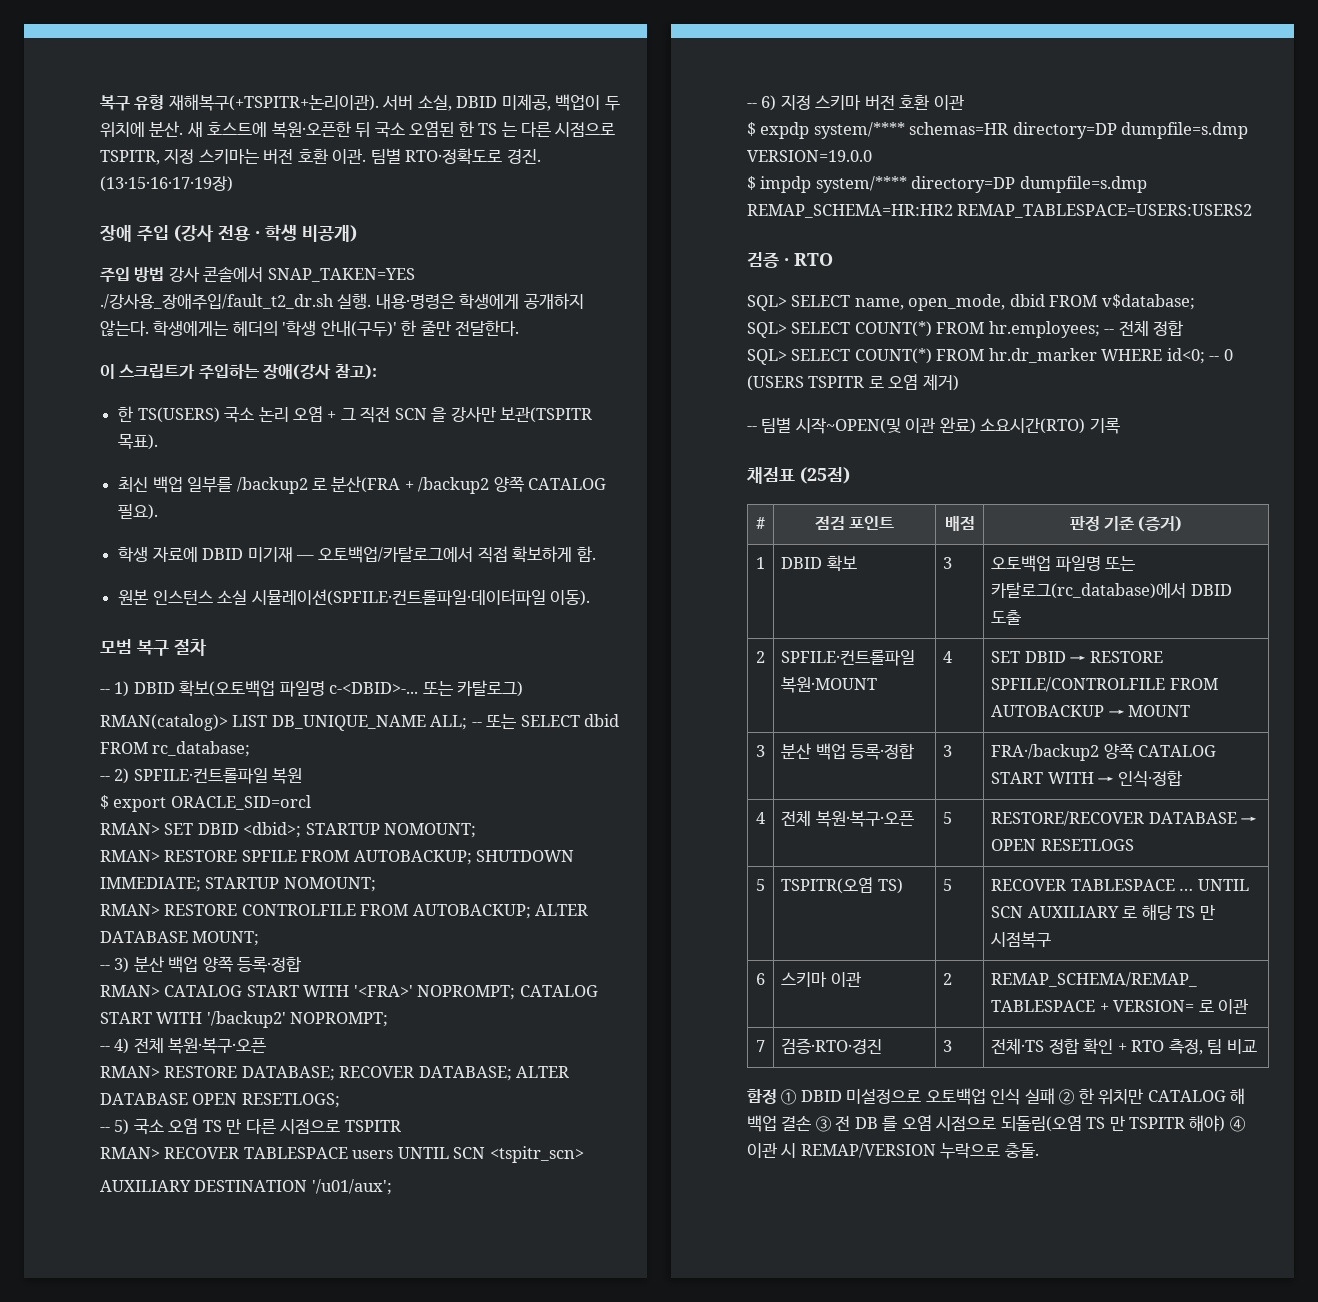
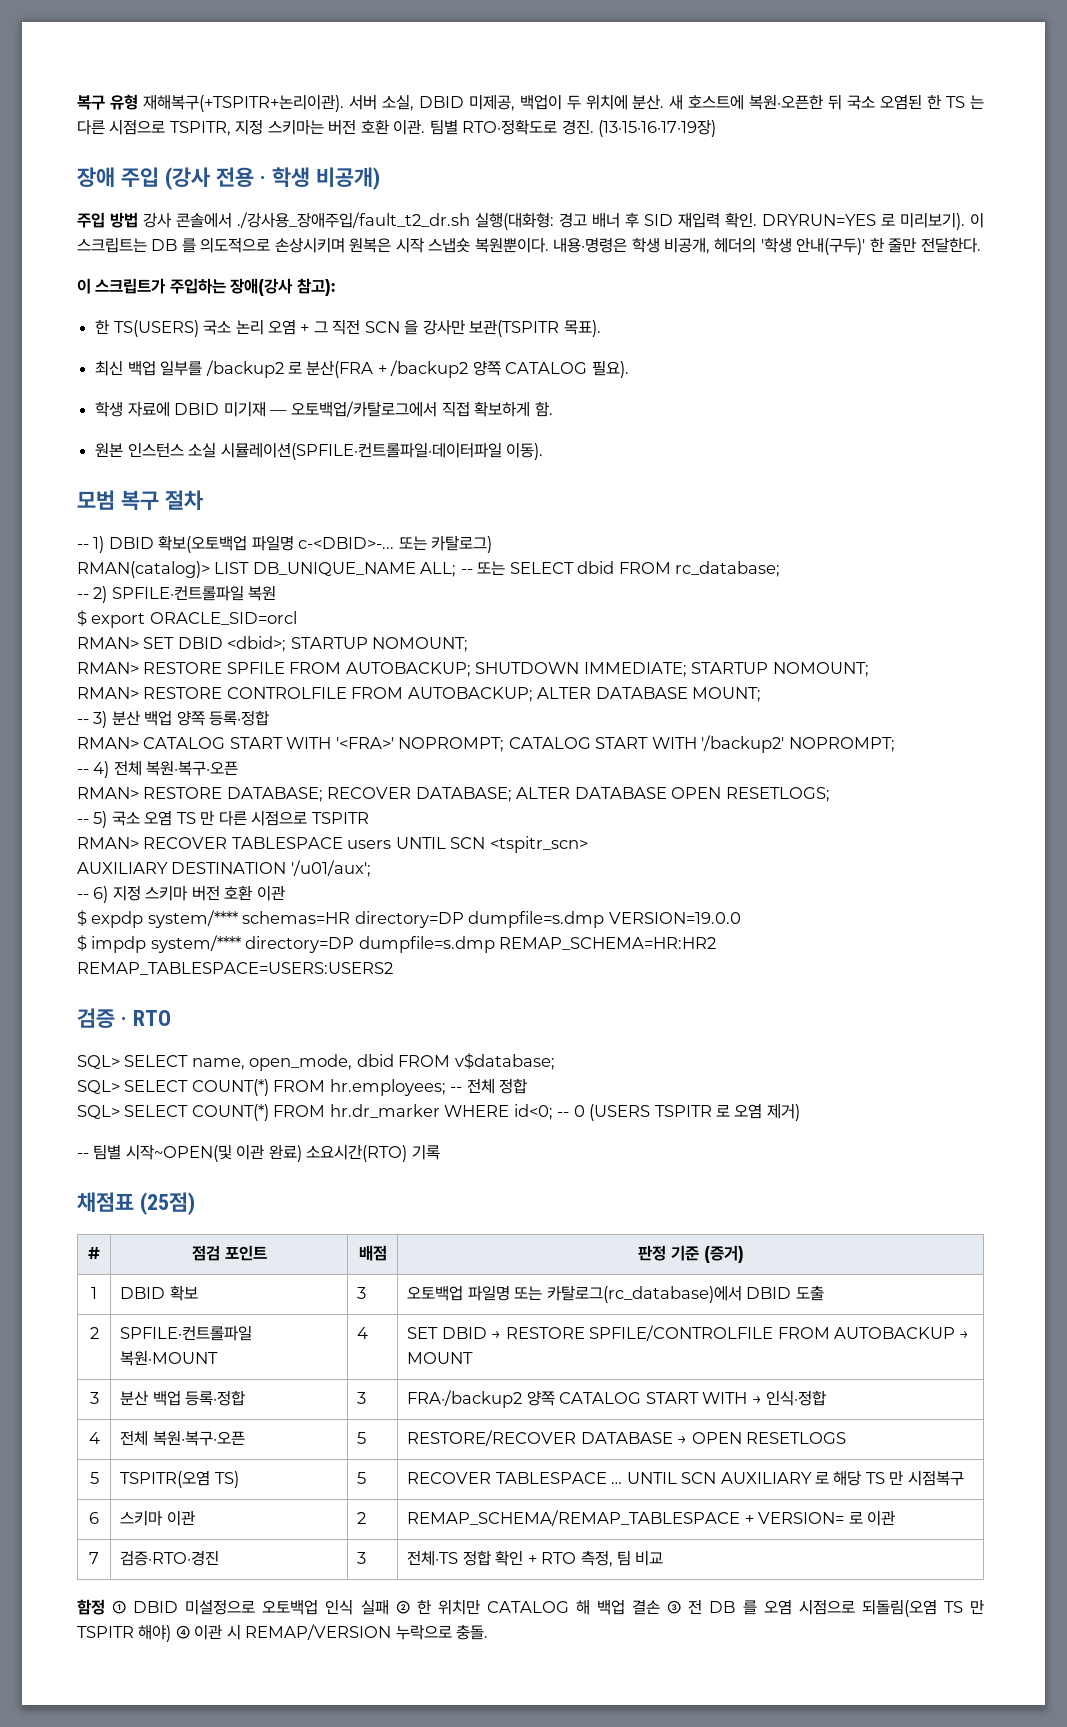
- 주입 방법 강사 콘솔에서 SNAP_TAKEN=YES ./강사용_장애주입/fault_t2_dr.sh 실행. 내용·명령은 학생에게 공개하지 않는다. 학생에게는 헤더의 '학생 안내(구두)' 한 줄만 전달한다.
+ 주입 방법 강사 콘솔에서 ./강사용_장애주입/fault_t2_dr.sh 실행(대화형: 경고 배너 후 SID 재입력 확인. DRYRUN=YES 로 미리보기). 이 스크립트는 DB 를 의도적으로 손상시키며 원복은 시작 스냅숏 복원뿐이다. 내용·명령은 학생 비공개, 헤더의 '학생 안내(구두)' 한 줄만 전달한다.

